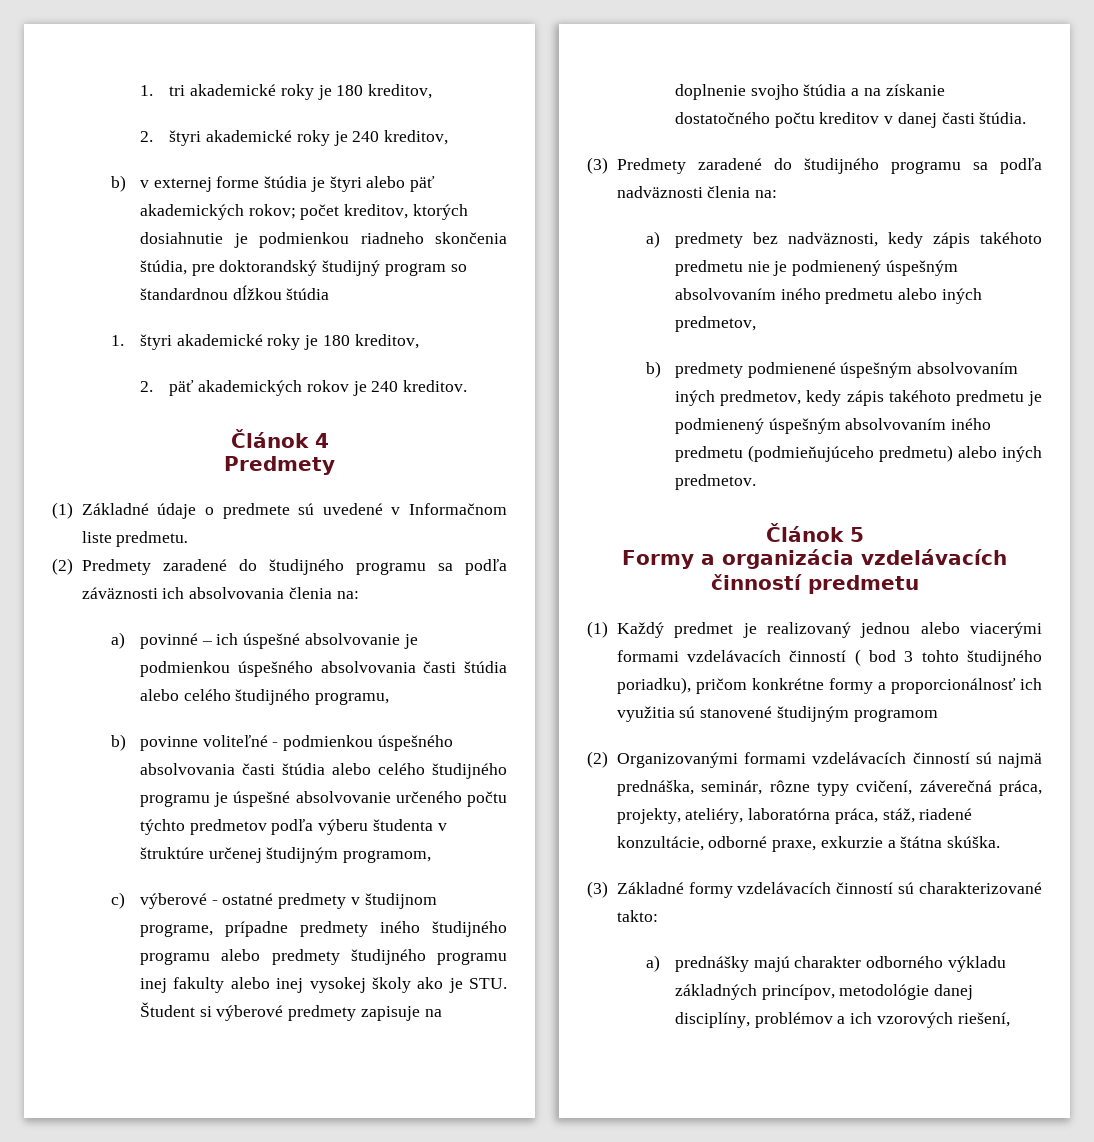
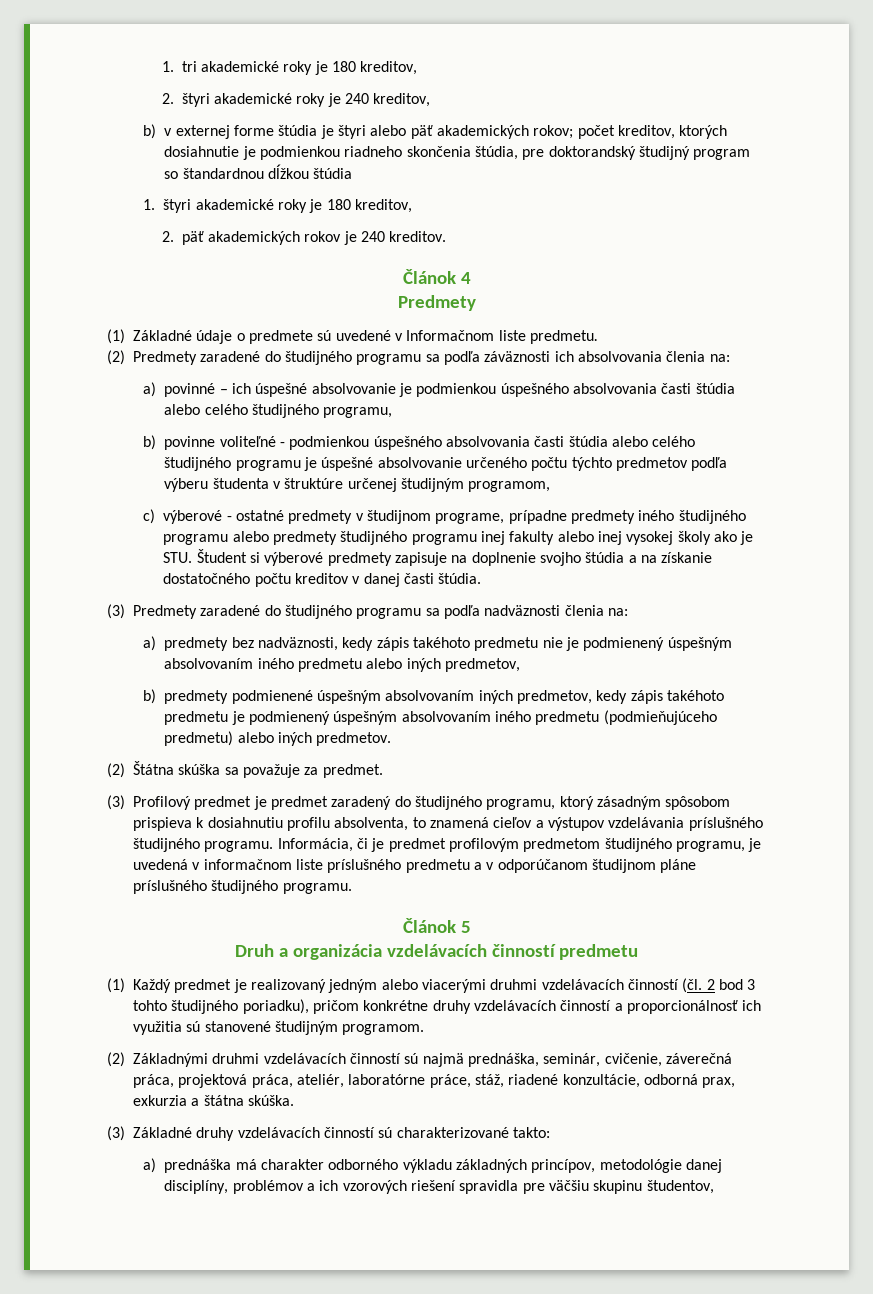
+ (2) Štátna skúška sa považuje za predmet.
+ (3) Profilový predmet je predmet zaradený do študijného programu, ktorý zásadným spôsobom prispieva k dosiahnutiu profilu absolventa, to znamená cieľov a výstupov vzdelávania príslušného študijného programu. Informácia, či je predmet profilovým predmetom študijného programu, je uvedená v informačnom liste príslušného predmetu a v odporúčanom študijnom pláne príslušného študijného programu.
- Formy a organizácia vzdelávacích činností predmetu
+ Druh a organizácia vzdelávacích činností predmetu
- (1) Každý predmet je realizovaný jednou alebo viacerými formami vzdelávacích činností ( bod 3 tohto študijného poriadku), pričom konkrétne formy a proporcionálnosť ich využitia sú stanovené študijným programom
- (2) Organizovanými formami vzdelávacích činností sú najmä prednáška, seminár, rôzne typy cvičení, záverečná práca, projekty, ateliéry, laboratórna práca, stáž, riadené konzultácie, odborné praxe, exkurzie a štátna skúška.
+ (1) Každý predmet je realizovaný jedným alebo viacerými druhmi vzdelávacích činností (čl. 2 bod 3 tohto študijného poriadku), pričom konkrétne druhy vzdelávacích činností a proporcionálnosť ich využitia sú stanovené študijným programom.
+ (2) Základnými druhmi vzdelávacích činností sú najmä prednáška, seminár, cvičenie, záverečná práca, projektová práca, ateliér, laboratórne práce, stáž, riadené konzultácie, odborná prax, exkurzia a štátna skúška.
- (3) Základné formy vzdelávacích činností sú charakterizované takto:
+ (3) Základné druhy vzdelávacích činností sú charakterizované takto:
- a) prednášky majú charakter odborného výkladu základných princípov, metodológie danej disciplíny, problémov a ich vzorových riešení,
+ a) prednáška má charakter odborného výkladu základných princípov, metodológie danej disciplíny, problémov a ich vzorových riešení spravidla pre väčšiu skupinu študentov,

